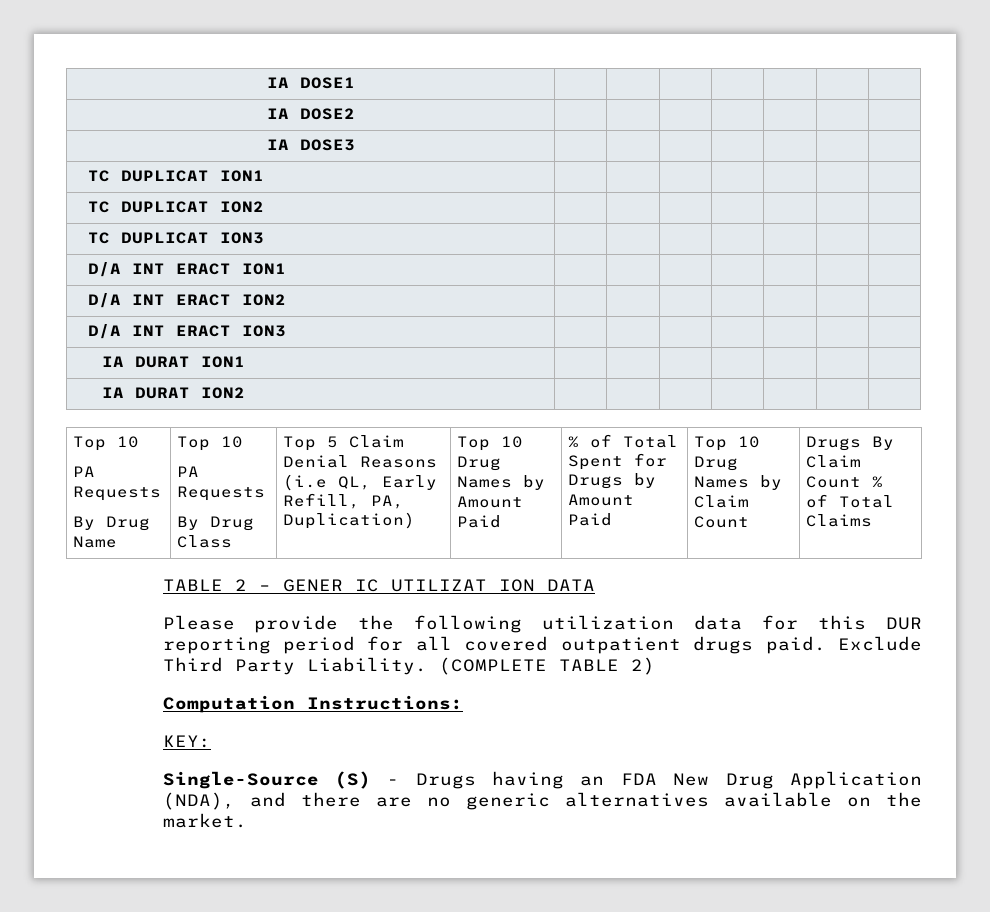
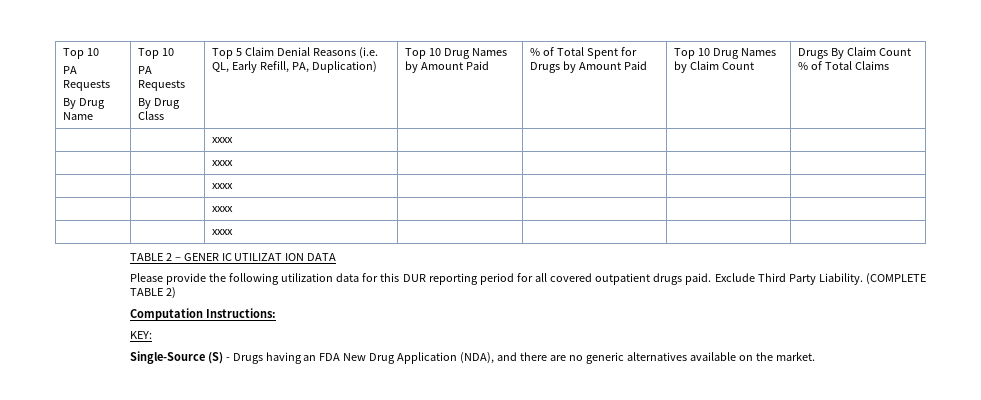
- IA DOSE1 | | | | | | |
- IA DOSE2 | | | | | | |
- IA DOSE3 | | | | | | |
- TC DUPLICAT ION1 | | | | | | |
- TC DUPLICAT ION2 | | | | | | |
- TC DUPLICAT ION3 | | | | | | |
- D/A INT ERACT ION1 | | | | | | |
- D/A INT ERACT ION2 | | | | | | |
- D/A INT ERACT ION3 | | | | | | |
- IA DURAT ION1 | | | | | | |
- IA DURAT ION2 | | | | | | |
- Top 5 Claim Denial Reasons (i.e QL, Early Refill, PA, Duplication)
+ Top 5 Claim Denial Reasons (i.e. QL, Early Refill, PA, Duplication)
  Drugs By Claim Count % of Total Claims
+ | | xxxx | | | |
+ | | xxxx | | | |
+ | | xxxx | | | |
+ | | xxxx | | | |
+ | | xxxx | | | |

